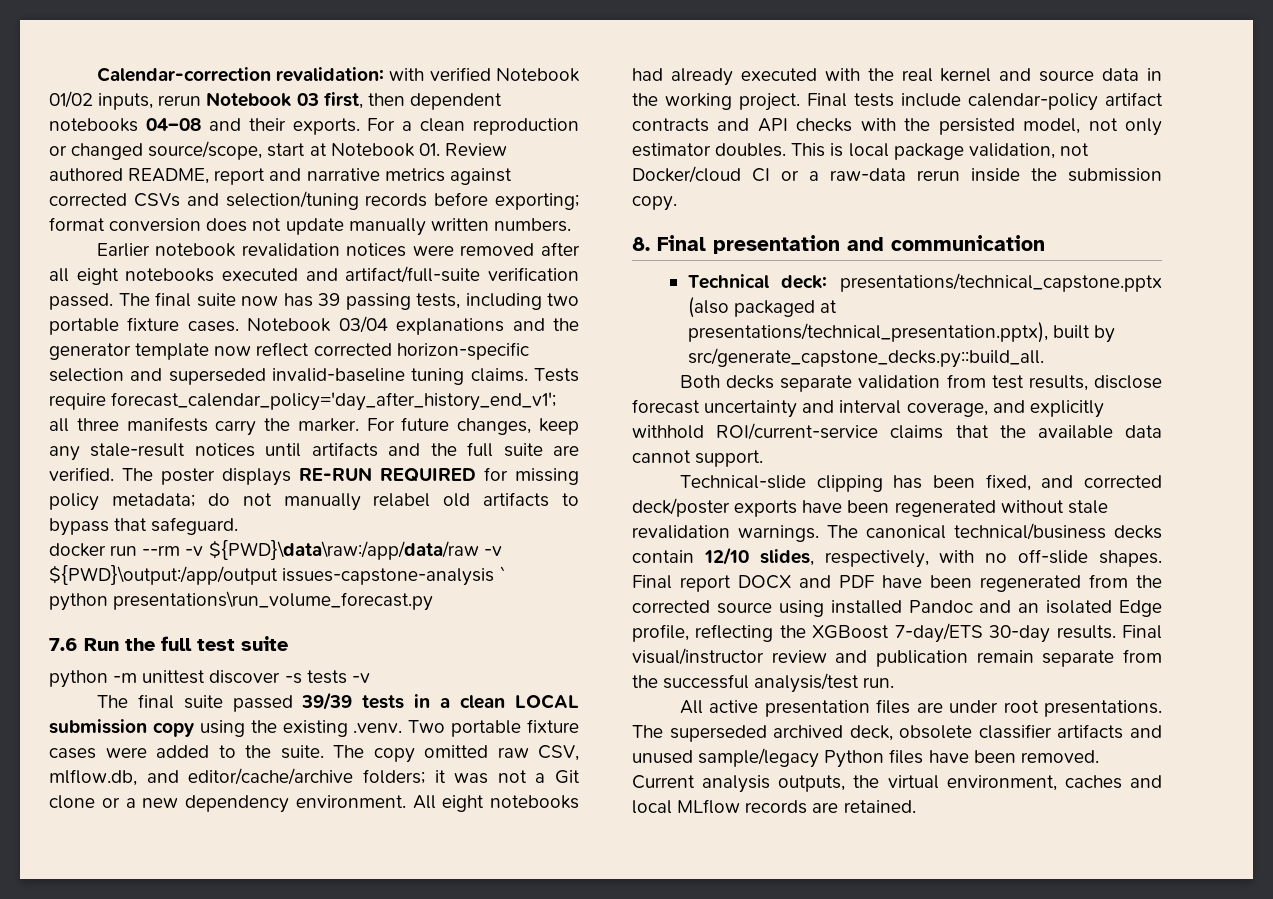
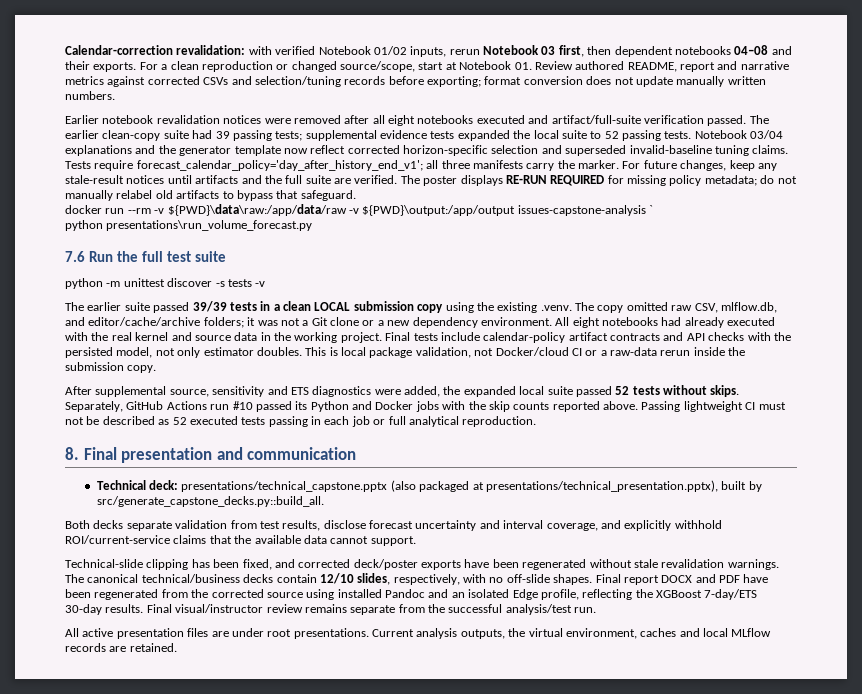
- The final suite now has 39 passing tests, including two portable fixture cases.
+ The earlier clean-copy suite had 39 passing tests; supplemental evidence tests expanded the local suite to 52 passing tests.
- The final suite passed 39/39 tests in a clean LOCAL submission copy using the existing .venv. Two portable fixture cases were added to the suite. The copy omitted raw CSV, mlflow.db, and editor/cache/archive folders; it was not a Git clone or a new dependency environment.
+ The earlier suite passed 39/39 tests in a clean LOCAL submission copy using the existing .venv. The copy omitted raw CSV, mlflow.db, and editor/cache/archive folders; it was not a Git clone or a new dependency environment.
+ After supplemental source, sensitivity and ETS diagnostics were added, the expanded local suite passed 52 tests without skips. Separately, GitHub Actions run #10 passed its Python and Docker jobs with the skip counts reported above. Passing lightweight CI must not be described as 52 executed tests passing in each job or full analytical reproduction.
- Final visual/instructor review and publication remain separate from the successful analysis/test run.
+ Final visual/instructor review remains separate from the successful analysis/test run.
- The superseded archived deck, obsolete classifier artifacts and unused sample/legacy Python files have been removed.

